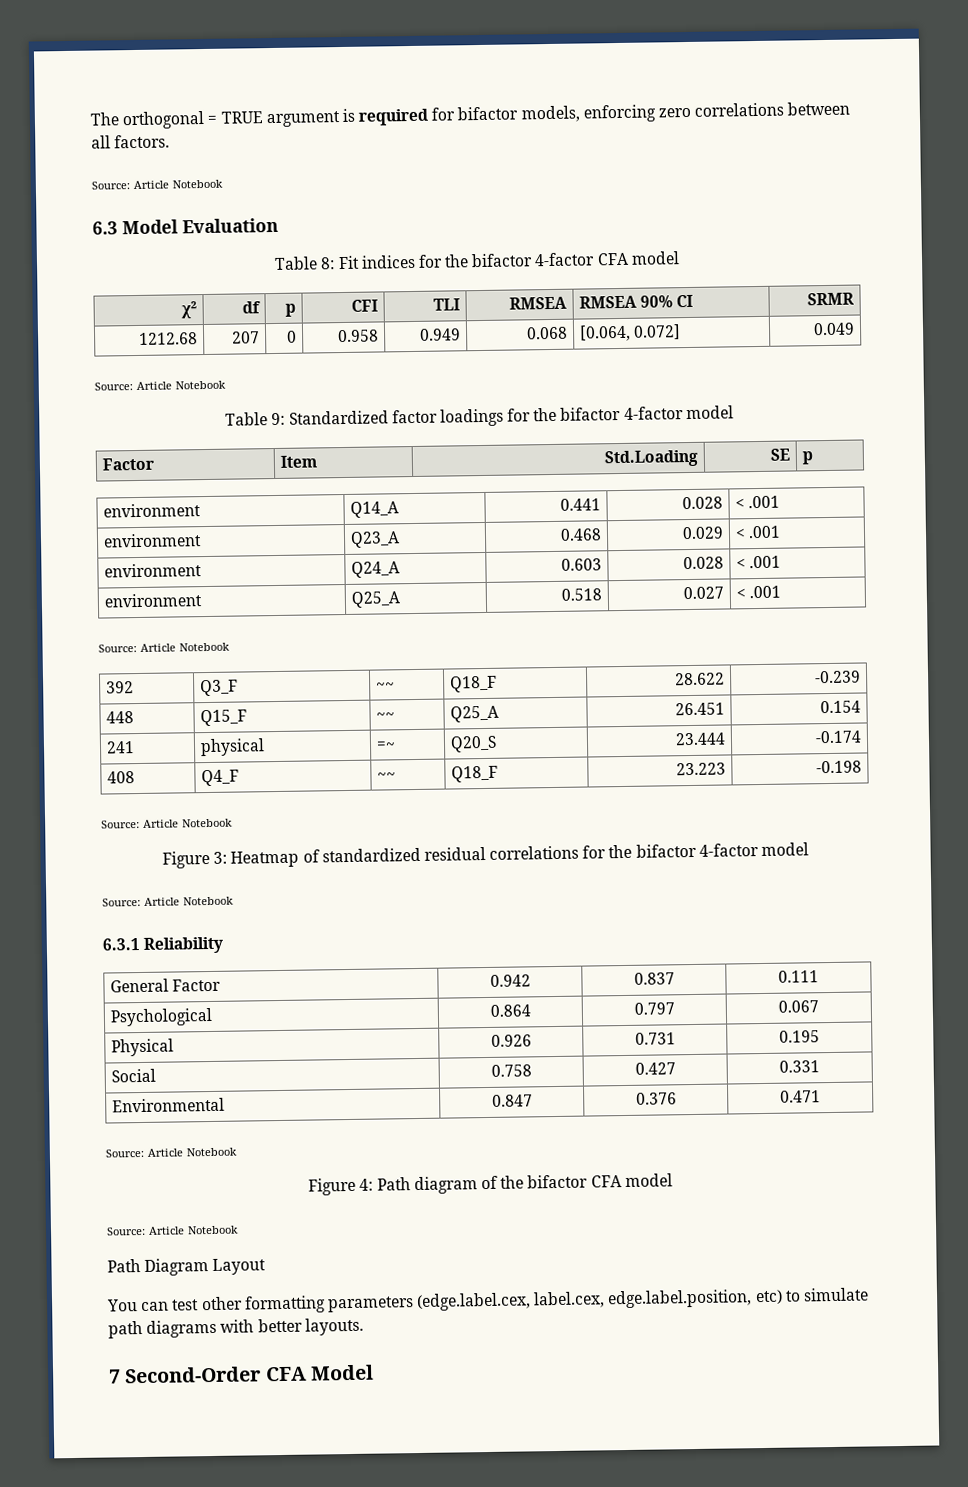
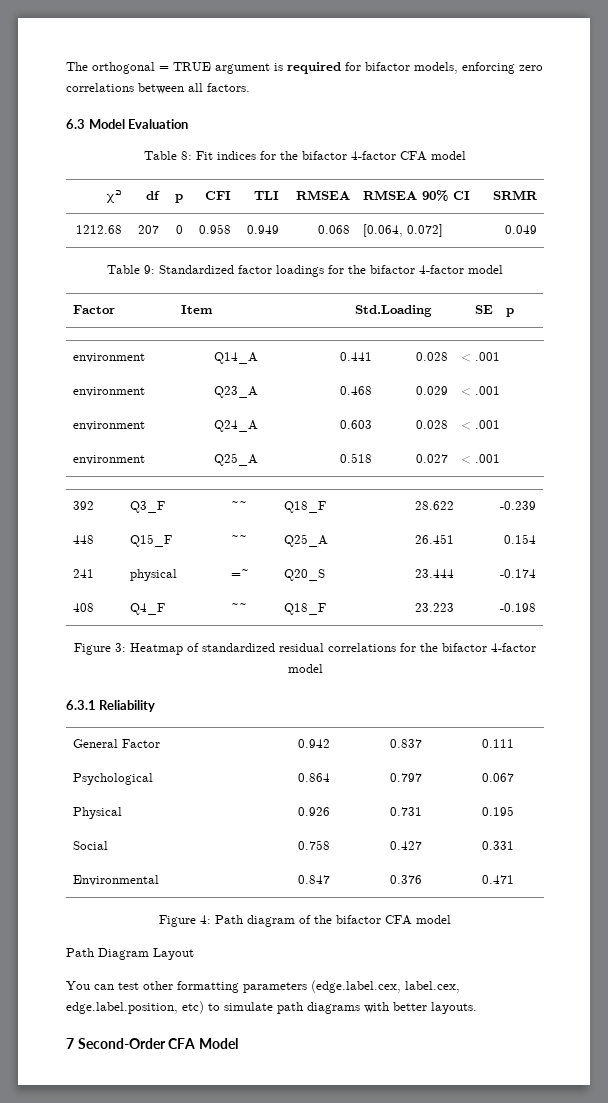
  The orthogonal = TRUE argument is required for bifactor models, enforcing zero correlations between all factors.
- Source: Article Notebook
  1212.68 | 207 | 0 | 0.958 | 0.949 | 0.068 | [0.064, 0.072] | 0.049
- Source: Article Notebook
  environment | Q25_A | 0.518 | 0.027 | < .001
- Source: Article Notebook
  408 | Q4_F | ~~ | Q18_F | 23.223 | -0.198
- Source: Article Notebook
  Figure 3: Heatmap of standardized residual correlations for the bifactor 4-factor model
- Source: Article Notebook
  Environmental | 0.847 | 0.376 | 0.471
- Source: Article Notebook
  Figure 4: Path diagram of the bifactor CFA model
- Source: Article Notebook

